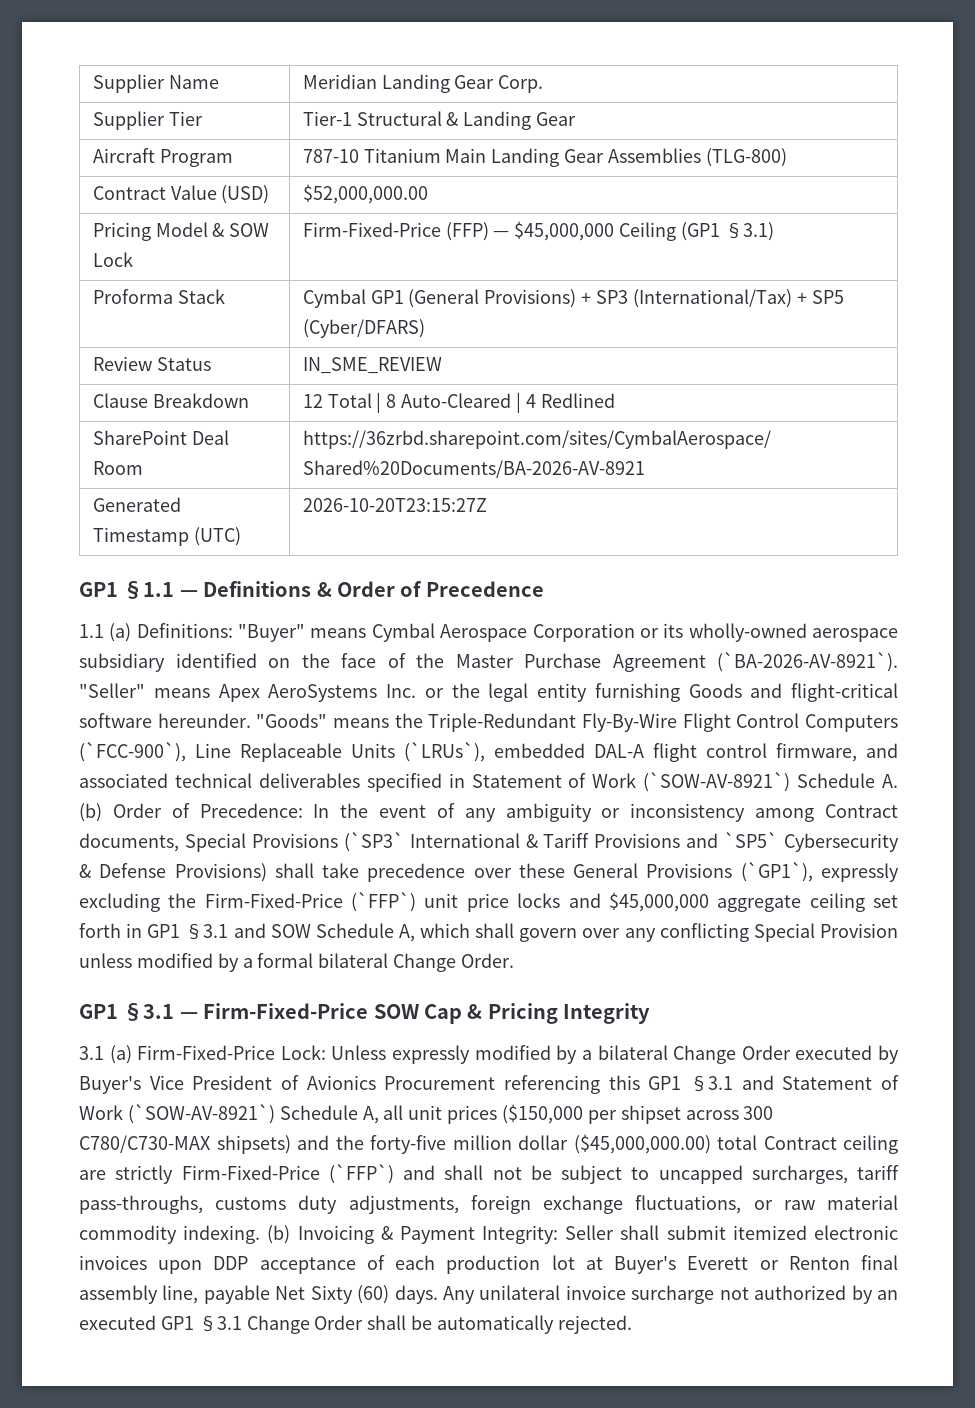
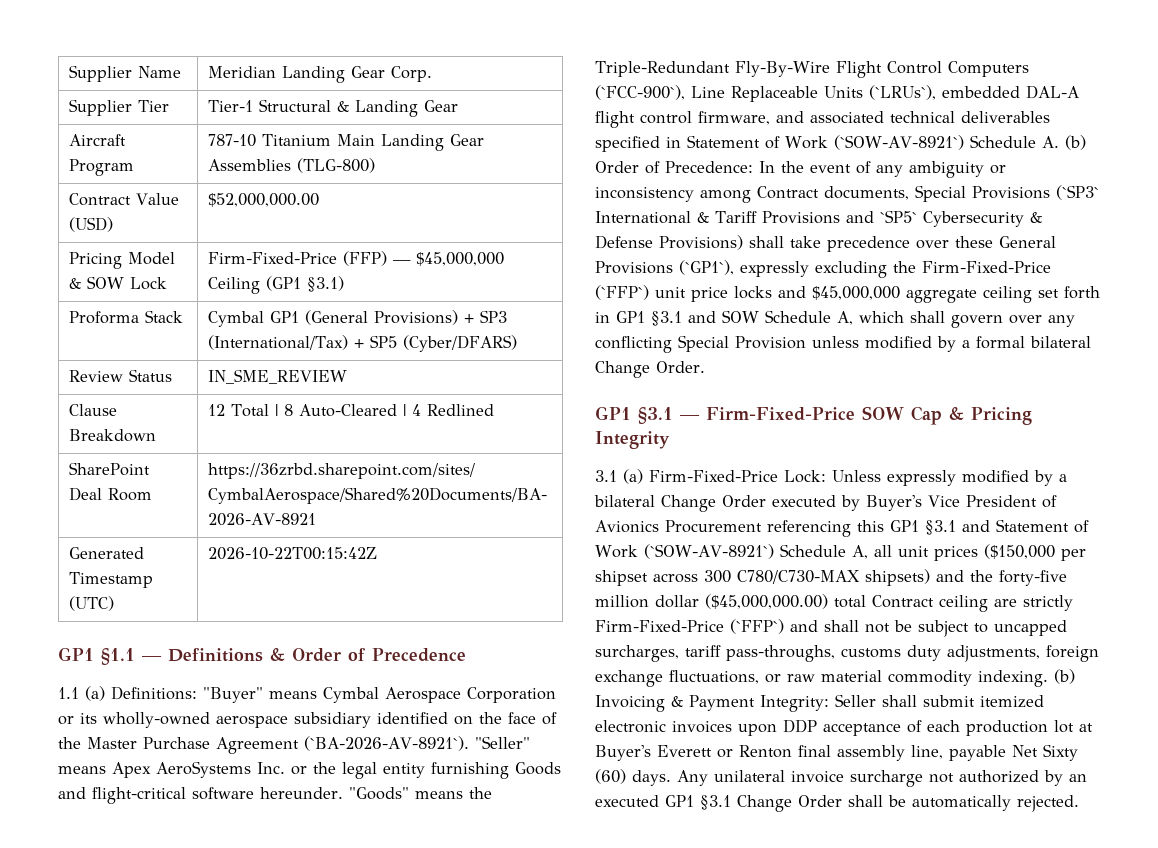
- Generated Timestamp (UTC) | 2026-10-20T23:15:27Z
+ Generated Timestamp (UTC) | 2026-10-22T00:15:42Z

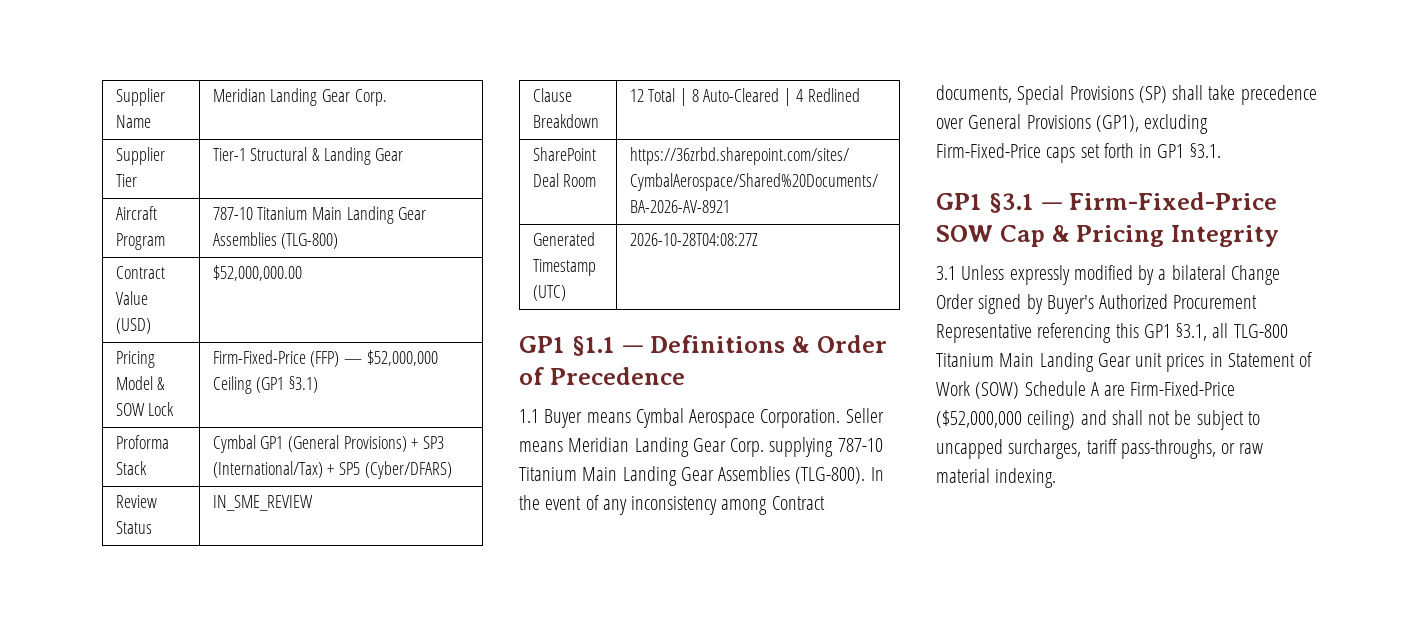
- Pricing Model & SOW Lock | Firm-Fixed-Price (FFP) — $45,000,000 Ceiling (GP1 §3.1)
+ Pricing Model & SOW Lock | Firm-Fixed-Price (FFP) — $52,000,000 Ceiling (GP1 §3.1)
- Generated Timestamp (UTC) | 2026-10-22T00:15:42Z
+ Generated Timestamp (UTC) | 2026-10-28T04:08:27Z
- 1.1 (a) Definitions: "Buyer" means Cymbal Aerospace Corporation or its wholly-owned aerospace subsidiary identified on the face of the Master Purchase Agreement (`BA-2026-AV-8921`). "Seller" means Apex AeroSystems Inc. or the legal entity furnishing Goods and flight-critical software hereunder. "Goods" means the Triple-Redundant Fly-By-Wire Flight Control Computers (`FCC-900`), Line Replaceable Units (`LRUs`), embedded DAL-A flight control firmware, and associated technical deliverables specified in Statement of Work (`SOW-AV-8921`) Schedule A. (b) Order of Precedence: In the event of any ambiguity or inconsistency among Contract documents, Special Provisions (`SP3` International & Tariff Provisions and `SP5` Cybersecurity & Defense Provisions) shall take precedence over these General Provisions (`GP1`), expressly excluding the Firm-Fixed-Price (`FFP`) unit price locks and $45,000,000 aggregate ceiling set forth in GP1 §3.1 and SOW Schedule A, which shall govern over any conflicting Special Provision unless modified by a formal bilateral Change Order.
+ 1.1 Buyer means Cymbal Aerospace Corporation. Seller means Meridian Landing Gear Corp. supplying 787-10 Titanium Main Landing Gear Assemblies (TLG-800). In the event of any inconsistency among Contract documents, Special Provisions (SP) shall take precedence over General Provisions (GP1), excluding Firm-Fixed-Price caps set forth in GP1 §3.1.
- 3.1 (a) Firm-Fixed-Price Lock: Unless expressly modified by a bilateral Change Order executed by Buyer's Vice President of Avionics Procurement referencing this GP1 §3.1 and Statement of Work (`SOW-AV-8921`) Schedule A, all unit prices ($150,000 per shipset across 300 C780/C730-MAX shipsets) and the forty-five million dollar ($45,000,000.00) total Contract ceiling are strictly Firm-Fixed-Price (`FFP`) and shall not be subject to uncapped surcharges, tariff pass-throughs, customs duty adjustments, foreign exchange fluctuations, or raw material commodity indexing. (b) Invoicing & Payment Integrity: Seller shall submit itemized electronic invoices upon DDP acceptance of each production lot at Buyer's Everett or Renton final assembly line, payable Net Sixty (60) days. Any unilateral invoice surcharge not authorized by an executed GP1 §3.1 Change Order shall be automatically rejected.
+ 3.1 Unless expressly modified by a bilateral Change Order signed by Buyer's Authorized Procurement Representative referencing this GP1 §3.1, all TLG-800 Titanium Main Landing Gear unit prices in Statement of Work (SOW) Schedule A are Firm-Fixed-Price ($52,000,000 ceiling) and shall not be subject to uncapped surcharges, tariff pass-throughs, or raw material indexing.

